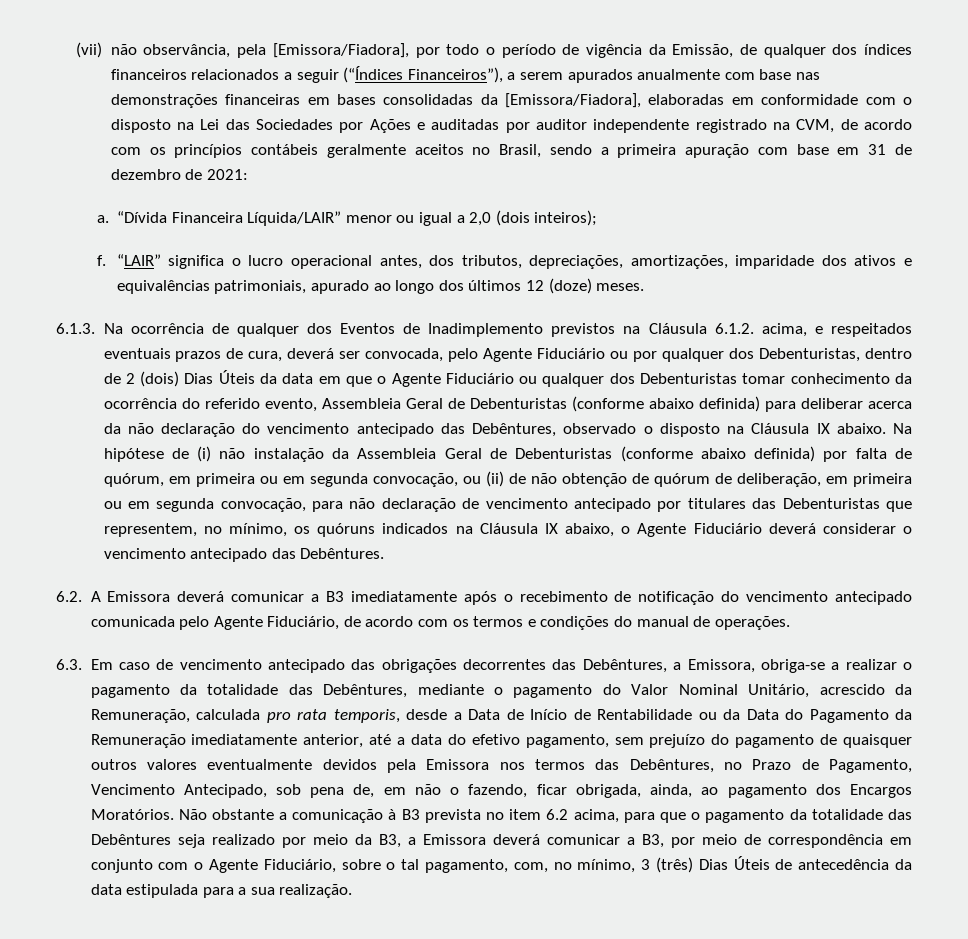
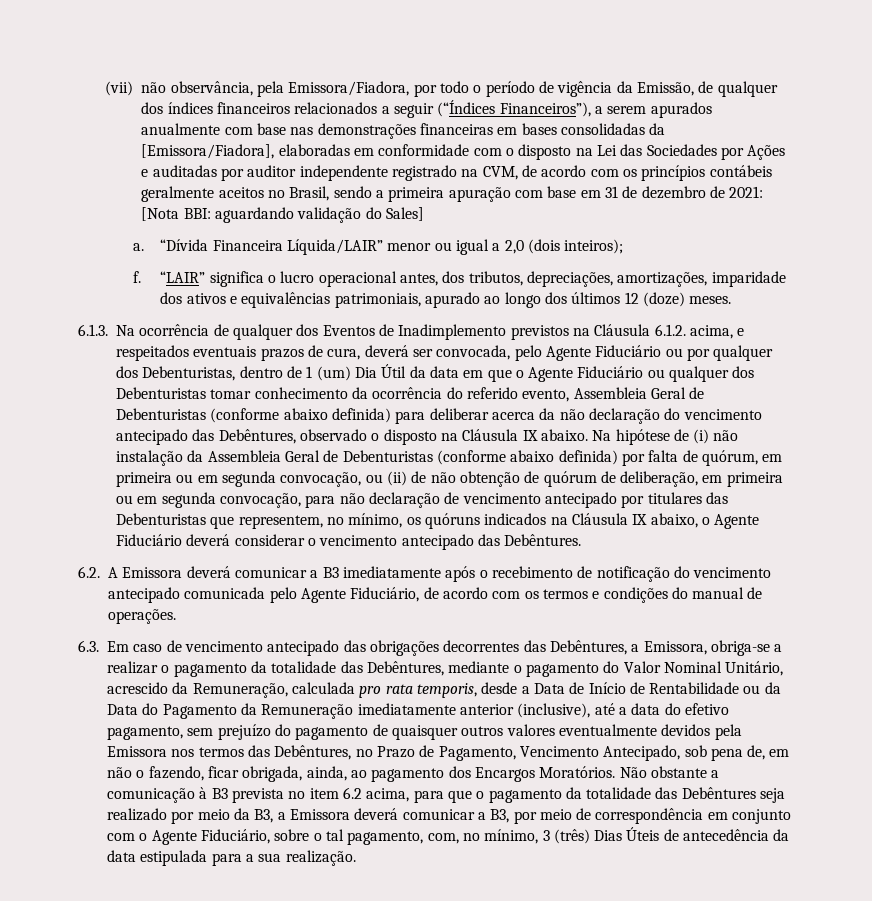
- (vii) não observância, pela [Emissora/Fiadora], por todo o período de vigência da Emissão, de qualquer dos índices financeiros relacionados a seguir (“Índices Financeiros”), a serem apurados anualmente com base nas demonstrações financeiras em bases consolidadas da [Emissora/Fiadora], elaboradas em conformidade com o disposto na Lei das Sociedades por Ações e auditadas por auditor independente registrado na CVM, de acordo com os princípios contábeis geralmente aceitos no Brasil, sendo a primeira apuração com base em 31 de dezembro de 2021:
+ (vii) não observância, pela Emissora/Fiadora, por todo o período de vigência da Emissão, de qualquer dos índices financeiros relacionados a seguir (“Índices Financeiros”), a serem apurados anualmente com base nas demonstrações financeiras em bases consolidadas da [Emissora/Fiadora], elaboradas em conformidade com o disposto na Lei das Sociedades por Ações e auditadas por auditor independente registrado na CVM, de acordo com os princípios contábeis geralmente aceitos no Brasil, sendo a primeira apuração com base em 31 de dezembro de 2021: [Nota BBI: aguardando validação do Sales]
- 6.1.3. Na ocorrência de qualquer dos Eventos de Inadimplemento previstos na Cláusula 6.1.2. acima, e respeitados eventuais prazos de cura, deverá ser convocada, pelo Agente Fiduciário ou por qualquer dos Debenturistas, dentro de 2 (dois) Dias Úteis da data em que o Agente Fiduciário ou qualquer dos Debenturistas tomar conhecimento da ocorrência do referido evento, Assembleia Geral de Debenturistas (conforme abaixo definida) para deliberar acerca da não declaração do vencimento antecipado das Debêntures, observado o disposto na Cláusula IX abaixo.
+ 6.1.3. Na ocorrência de qualquer dos Eventos de Inadimplemento previstos na Cláusula 6.1.2. acima, e respeitados eventuais prazos de cura, deverá ser convocada, pelo Agente Fiduciário ou por qualquer dos Debenturistas, dentro de 1 (um) Dia Útil da data em que o Agente Fiduciário ou qualquer dos Debenturistas tomar conhecimento da ocorrência do referido evento, Assembleia Geral de Debenturistas (conforme abaixo definida) para deliberar acerca da não declaração do vencimento antecipado das Debêntures, observado o disposto na Cláusula IX abaixo.
- 6.3. Em caso de vencimento antecipado das obrigações decorrentes das Debêntures, a Emissora, obriga-se a realizar o pagamento da totalidade das Debêntures, mediante o pagamento do Valor Nominal Unitário, acrescido da Remuneração, calculada pro rata temporis, desde a Data de Início de Rentabilidade ou da Data do Pagamento da Remuneração imediatamente anterior, até a data do efetivo pagamento, sem prejuízo do pagamento de quaisquer outros valores eventualmente devidos pela Emissora nos termos das Debêntures, no Prazo de Pagamento, Vencimento Antecipado, sob pena de, em não o fazendo, ficar obrigada, ainda, ao pagamento dos Encargos Moratórios.
+ 6.3. Em caso de vencimento antecipado das obrigações decorrentes das Debêntures, a Emissora, obriga-se a realizar o pagamento da totalidade das Debêntures, mediante o pagamento do Valor Nominal Unitário, acrescido da Remuneração, calculada pro rata temporis, desde a Data de Início de Rentabilidade ou da Data do Pagamento da Remuneração imediatamente anterior (inclusive), até a data do efetivo pagamento, sem prejuízo do pagamento de quaisquer outros valores eventualmente devidos pela Emissora nos termos das Debêntures, no Prazo de Pagamento, Vencimento Antecipado, sob pena de, em não o fazendo, ficar obrigada, ainda, ao pagamento dos Encargos Moratórios.

